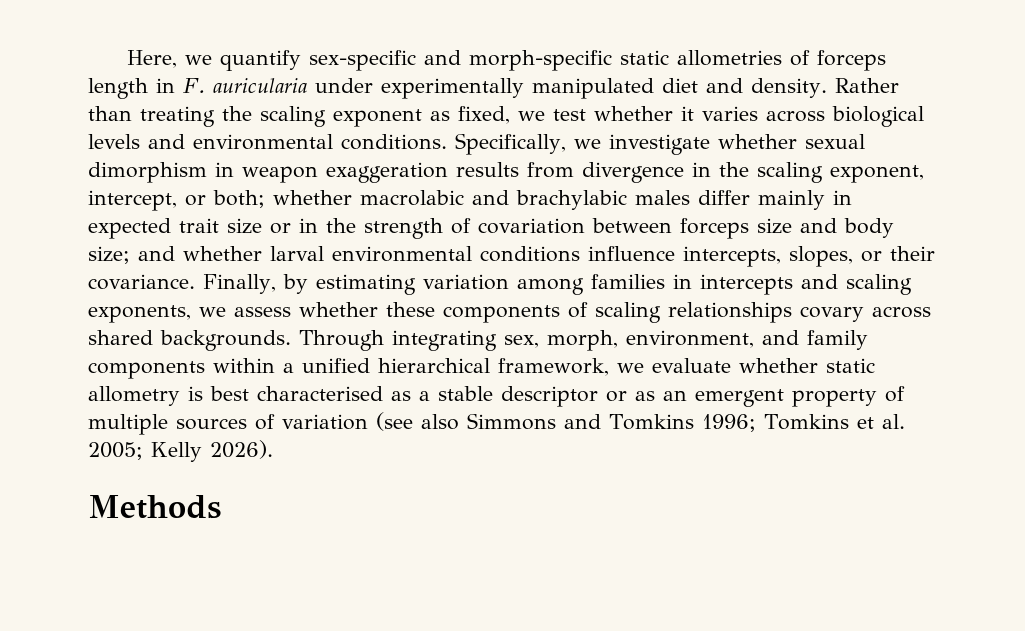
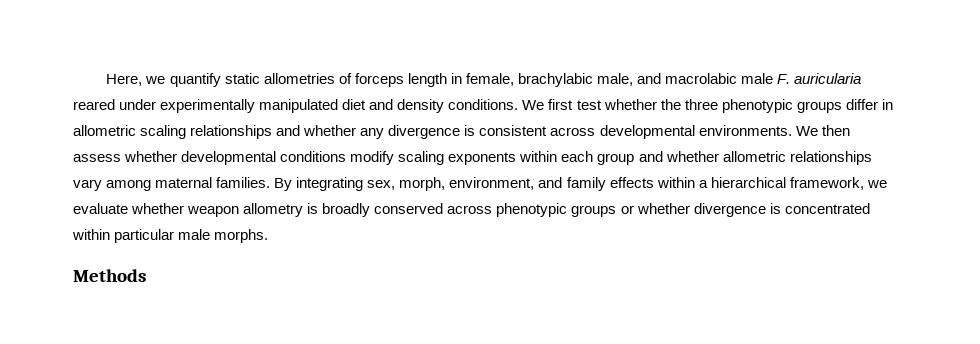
- Here, we quantify sex-specific and morph-specific static allometries of forceps length in F. auricularia under experimentally manipulated diet and density. Rather than treating the scaling exponent as fixed, we test whether it varies across biological levels and environmental conditions. Specifically, we investigate whether sexual dimorphism in weapon exaggeration results from divergence in the scaling exponent, intercept, or both; whether macrolabic and brachylabic males differ mainly in expected trait size or in the strength of covariation between forceps size and body size; and whether larval environmental conditions influence intercepts, slopes, or their covariance. Finally, by estimating variation among families in intercepts and scaling exponents, we assess whether these components of scaling relationships covary across shared backgrounds. Through integrating sex, morph, environment, and family components within a unified hierarchical framework, we evaluate whether static allometry is best characterised as a stable descriptor or as an emergent property of multiple sources of variation (see also Simmons and Tomkins 1996; Tomkins et al. 2005; Kelly 2026).
+ Here, we quantify static allometries of forceps length in female, brachylabic male, and macrolabic male F. auricularia reared under experimentally manipulated diet and density conditions. We first test whether the three phenotypic groups differ in allometric scaling relationships and whether any divergence is consistent across developmental environments. We then assess whether developmental conditions modify scaling exponents within each group and whether allometric relationships vary among maternal families. By integrating sex, morph, environment, and family effects within a hierarchical framework, we evaluate whether weapon allometry is broadly conserved across phenotypic groups or whether divergence is concentrated within particular male morphs.

